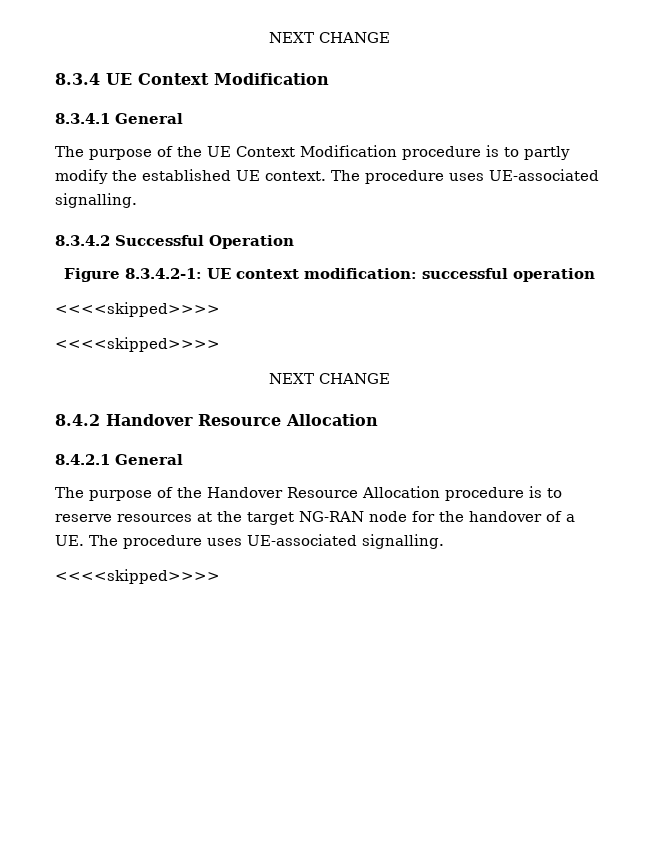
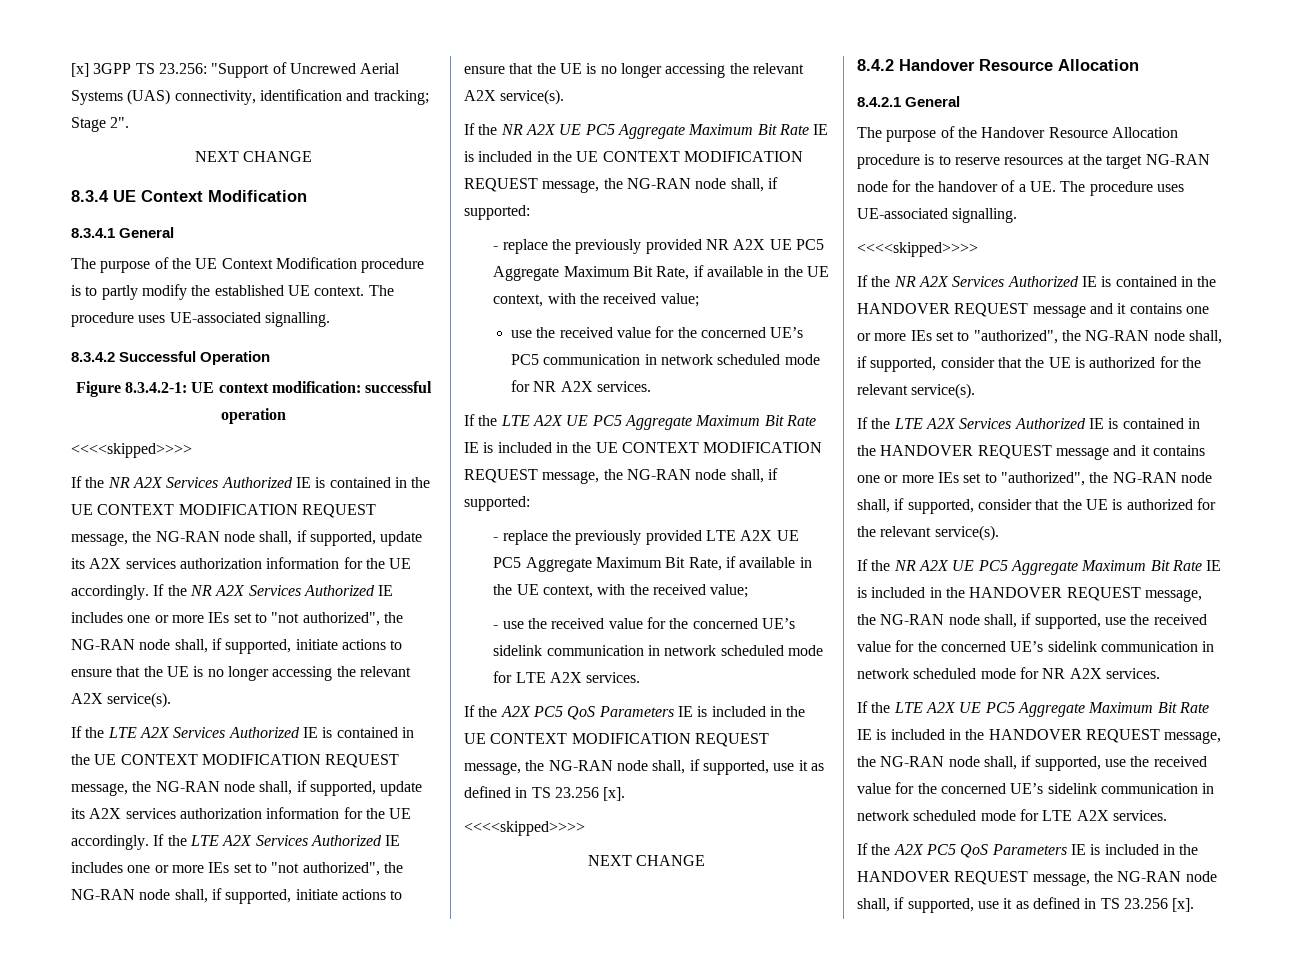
+ [x] 3GPP TS 23.256: "Support of Uncrewed Aerial Systems (UAS) connectivity, identification and tracking; Stage 2".
+ If the NR A2X Services Authorized IE is contained in the UE CONTEXT MODIFICATION REQUEST message, the NG-RAN node shall, if supported, update its A2X services authorization information for the UE accordingly. If the NR A2X Services Authorized IE includes one or more IEs set to "not authorized", the NG-RAN node shall, if supported, initiate actions to ensure that the UE is no longer accessing the relevant A2X service(s).
+ If the LTE A2X Services Authorized IE is contained in the UE CONTEXT MODIFICATION REQUEST message, the NG-RAN node shall, if supported, update its A2X services authorization information for the UE accordingly. If the LTE A2X Services Authorized IE includes one or more IEs set to "not authorized", the NG-RAN node shall, if supported, initiate actions to ensure that the UE is no longer accessing the relevant A2X service(s).
+ If the NR A2X UE PC5 Aggregate Maximum Bit Rate IE is included in the UE CONTEXT MODIFICATION REQUEST message, the NG-RAN node shall, if supported:
+ - replace the previously provided NR A2X UE PC5 Aggregate Maximum Bit Rate, if available in the UE context, with the received value;
+ use the received value for the concerned UE’s PC5 communication in network scheduled mode for NR A2X services.
+ If the LTE A2X UE PC5 Aggregate Maximum Bit Rate IE is included in the UE CONTEXT MODIFICATION REQUEST message, the NG-RAN node shall, if supported:
+ - replace the previously provided LTE A2X UE PC5 Aggregate Maximum Bit Rate, if available in the UE context, with the received value;
+ - use the received value for the concerned UE’s sidelink communication in network scheduled mode for LTE A2X services.
+ If the A2X PC5 QoS Parameters IE is included in the UE CONTEXT MODIFICATION REQUEST message, the NG-RAN node shall, if supported, use it as defined in TS 23.256 [x].
+ If the NR A2X Services Authorized IE is contained in the HANDOVER REQUEST message and it contains one or more IEs set to "authorized", the NG-RAN node shall, if supported, consider that the UE is authorized for the relevant service(s).
+ If the LTE A2X Services Authorized IE is contained in the HANDOVER REQUEST message and it contains one or more IEs set to "authorized", the NG-RAN node shall, if supported, consider that the UE is authorized for the relevant service(s).
+ If the NR A2X UE PC5 Aggregate Maximum Bit Rate IE is included in the HANDOVER REQUEST message, the NG-RAN node shall, if supported, use the received value for the concerned UE’s sidelink communication in network scheduled mode for NR A2X services.
+ If the LTE A2X UE PC5 Aggregate Maximum Bit Rate IE is included in the HANDOVER REQUEST message, the NG-RAN node shall, if supported, use the received value for the concerned UE’s sidelink communication in network scheduled mode for LTE A2X services.
+ If the A2X PC5 QoS Parameters IE is included in the HANDOVER REQUEST message, the NG-RAN node shall, if supported, use it as defined in TS 23.256 [x].

